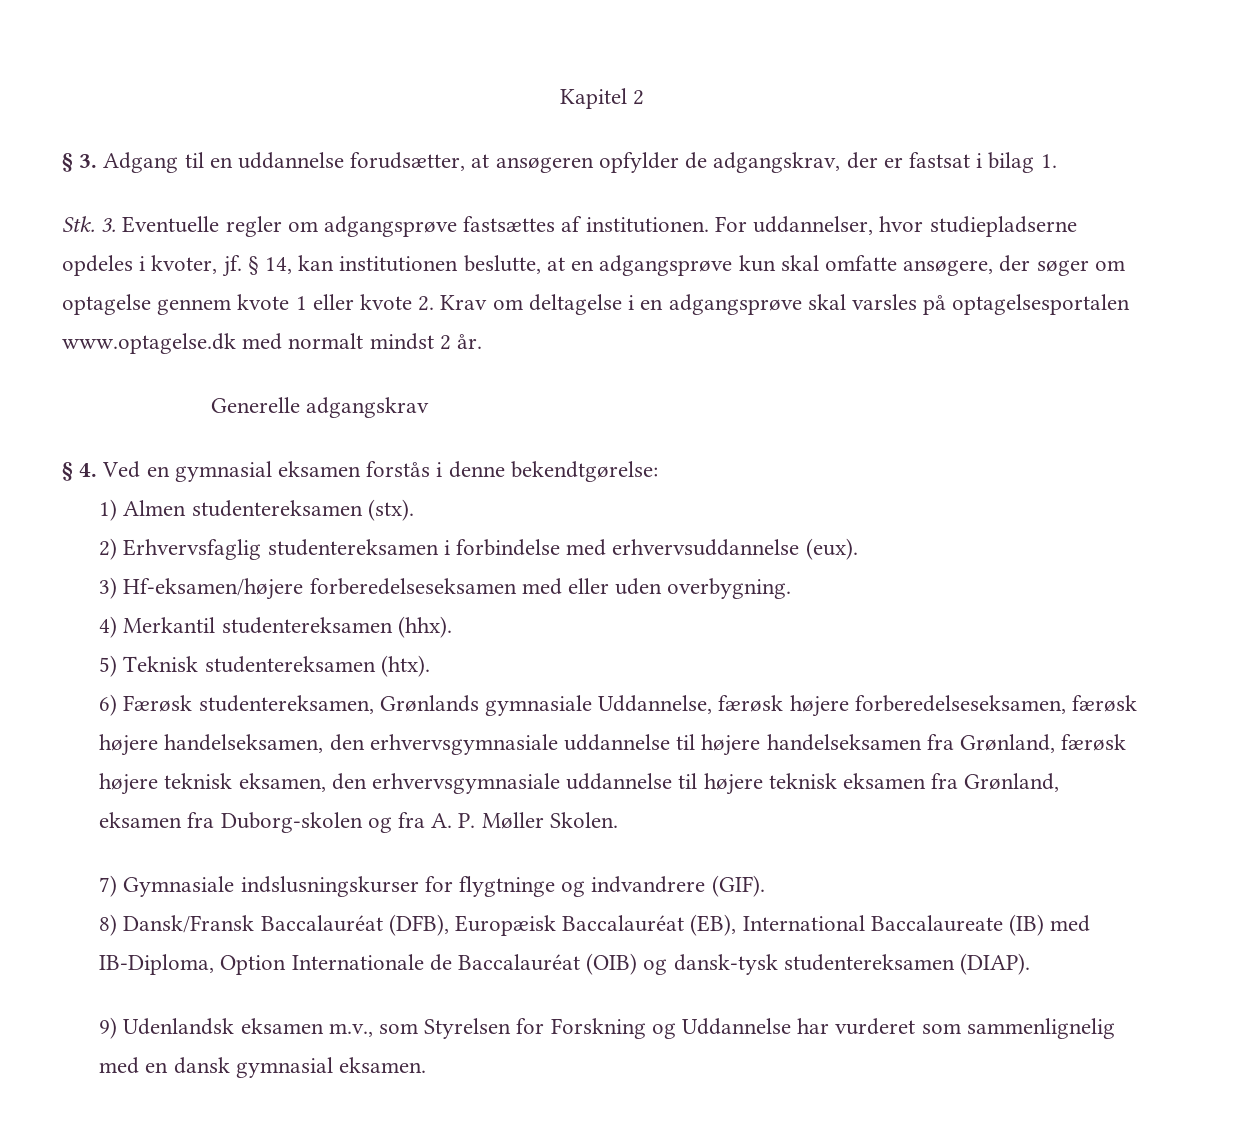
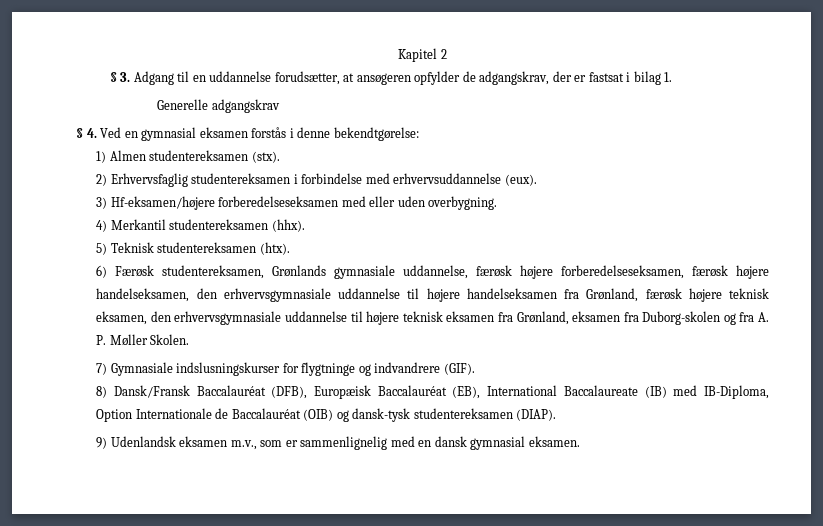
- Stk. 3. Eventuelle regler om adgangsprøve fastsættes af institutionen. For uddannelser, hvor studiepladserne opdeles i kvoter, jf. § 14, kan institutionen beslutte, at en adgangsprøve kun skal omfatte ansøgere, der søger om optagelse gennem kvote 1 eller kvote 2. Krav om deltagelse i en adgangsprøve skal varsles på optagelsesportalen www.optagelse.dk med normalt mindst 2 år.
- 6) Færøsk studentereksamen, Grønlands gymnasiale Uddannelse, færøsk højere forberedelseseksamen, færøsk højere handelseksamen, den erhvervsgymnasiale uddannelse til højere handelseksamen fra Grønland, færøsk højere teknisk eksamen, den erhvervsgymnasiale uddannelse til højere teknisk eksamen fra Grønland, eksamen fra Duborg-skolen og fra A. P. Møller Skolen.
+ 6) Færøsk studentereksamen, Grønlands gymnasiale uddannelse, færøsk højere forberedelseseksamen, færøsk højere handelseksamen, den erhvervsgymnasiale uddannelse til højere handelseksamen fra Grønland, færøsk højere teknisk eksamen, den erhvervsgymnasiale uddannelse til højere teknisk eksamen fra Grønland, eksamen fra Duborg-skolen og fra A. P. Møller Skolen.
- 9) Udenlandsk eksamen m.v., som Styrelsen for Forskning og Uddannelse har vurderet som sammenlignelig med en dansk gymnasial eksamen.
+ 9) Udenlandsk eksamen m.v., som er sammenlignelig med en dansk gymnasial eksamen.

